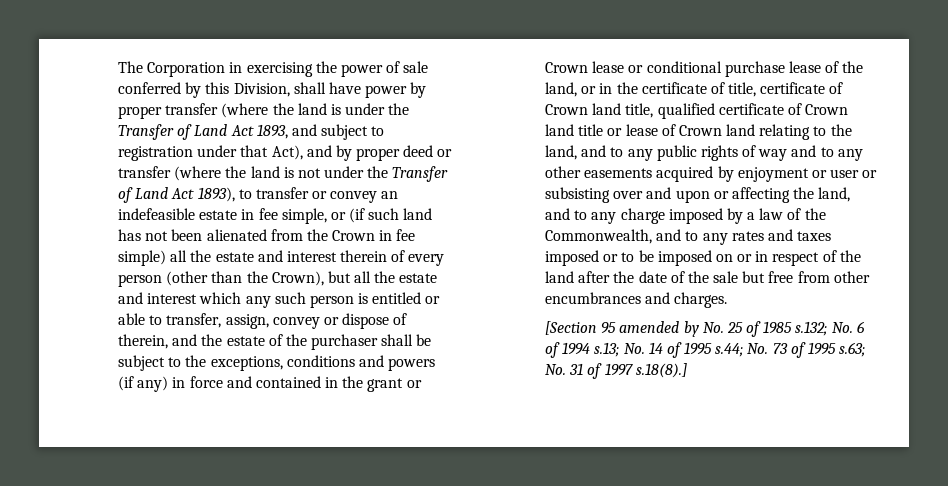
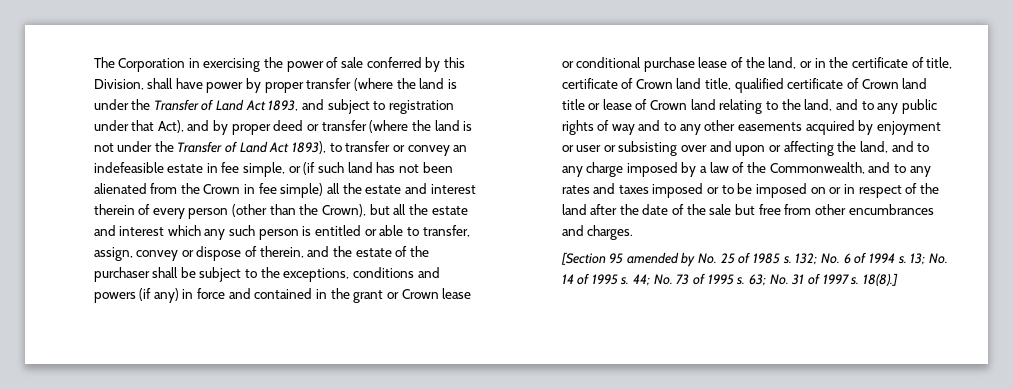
- [Section 95 amended by No. 25 of 1985 s.132; No. 6 of 1994 s.13; No. 14 of 1995 s.44; No. 73 of 1995 s.63; No. 31 of 1997 s.18(8).]
+ [Section 95 amended by No. 25 of 1985 s. 132; No. 6 of 1994 s. 13; No. 14 of 1995 s. 44; No. 73 of 1995 s. 63; No. 31 of 1997 s. 18(8).]

